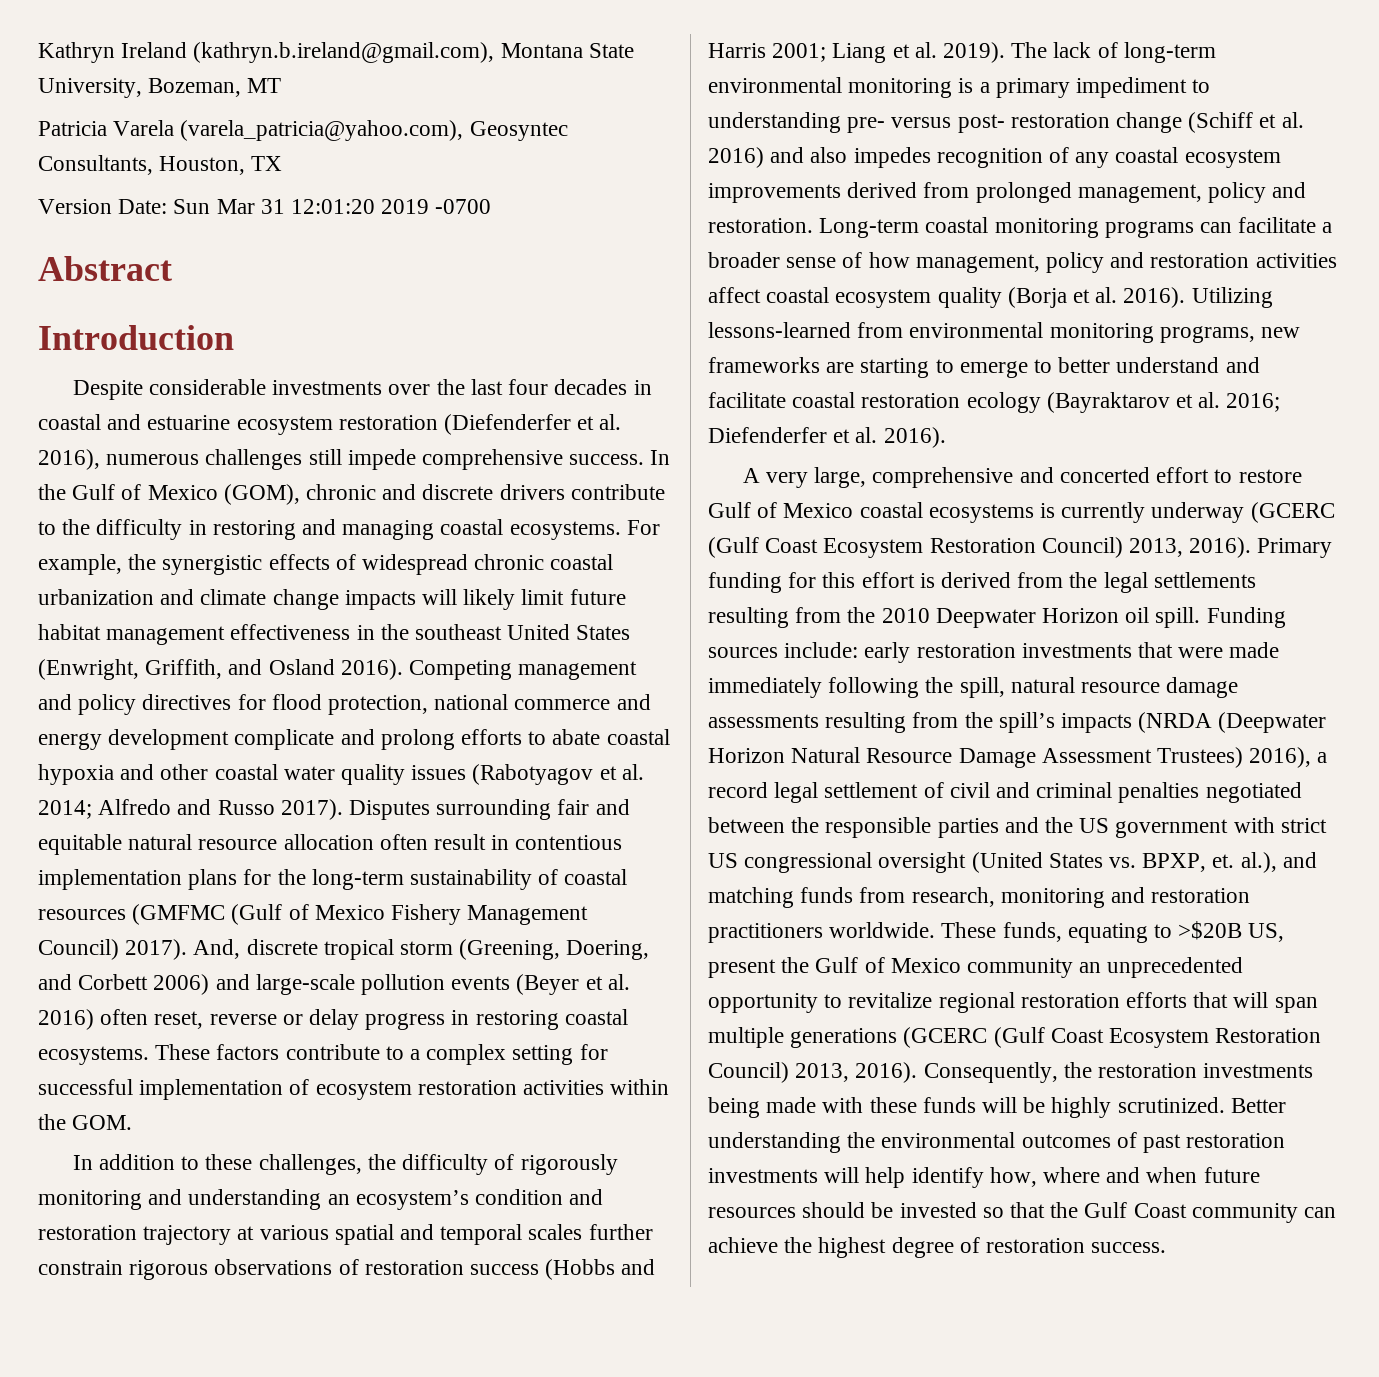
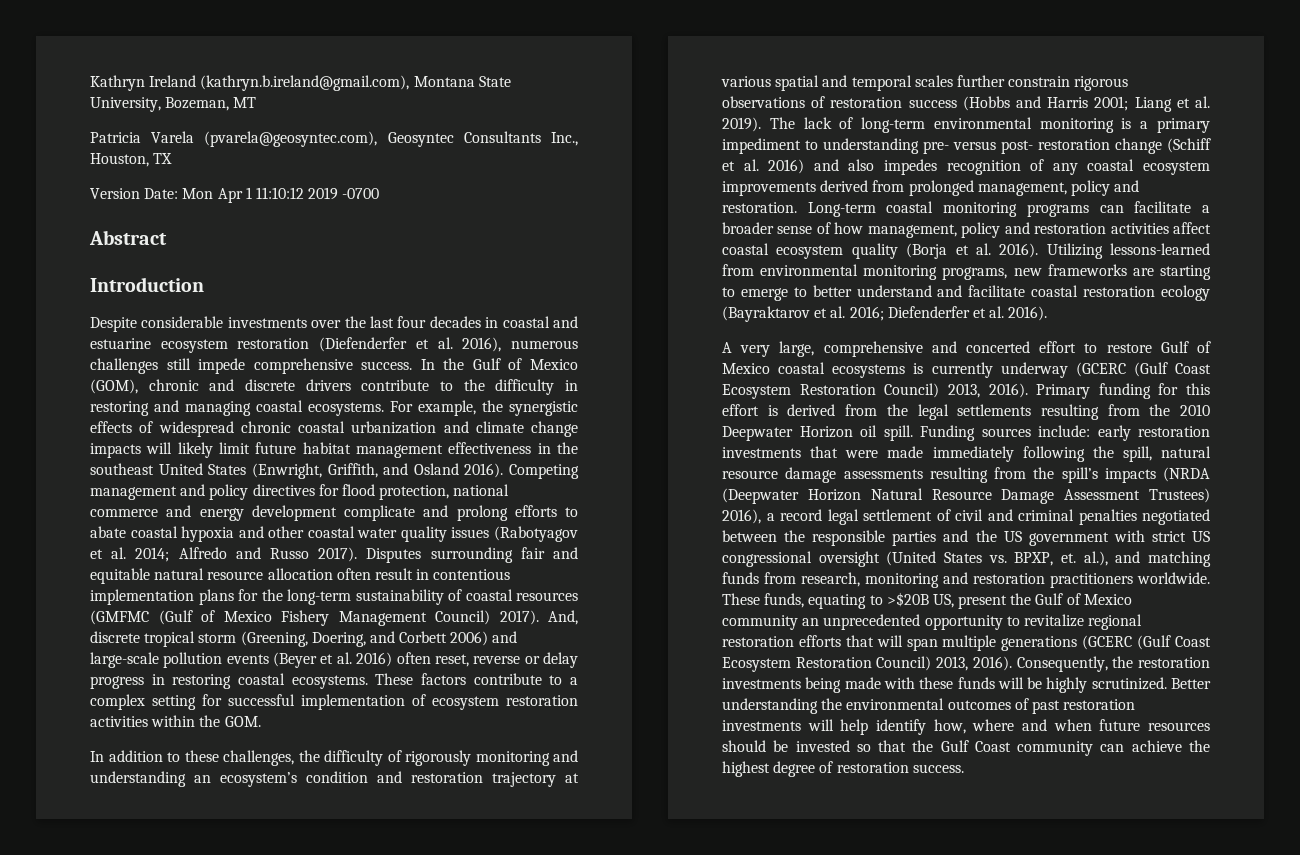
- Patricia Varela (varela_patricia@yahoo.com), Geosyntec Consultants, Houston, TX
+ Patricia Varela (pvarela@geosyntec.com), Geosyntec Consultants Inc., Houston, TX
- Version Date: Sun Mar 31 12:01:20 2019 -0700
+ Version Date: Mon Apr 1 11:10:12 2019 -0700

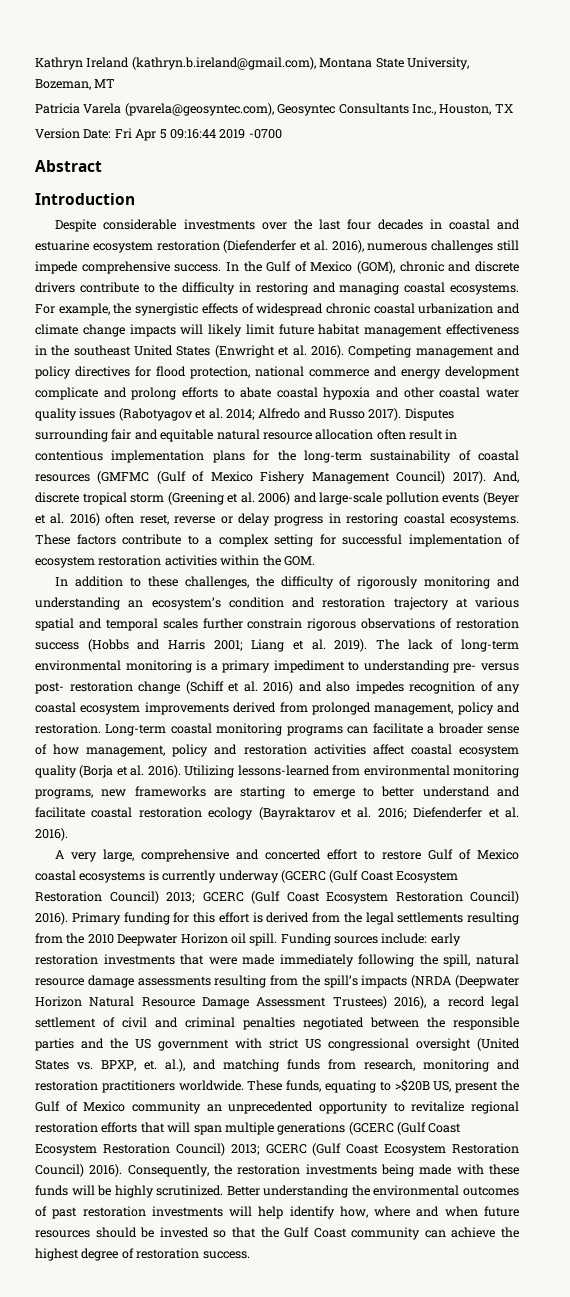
- Version Date: Mon Apr 1 11:10:12 2019 -0700
+ Version Date: Fri Apr 5 09:16:44 2019 -0700
- For example, the synergistic effects of widespread chronic coastal urbanization and climate change impacts will likely limit future habitat management effectiveness in the southeast United States (Enwright, Griffith, and Osland 2016).
+ For example, the synergistic effects of widespread chronic coastal urbanization and climate change impacts will likely limit future habitat management effectiveness in the southeast United States (Enwright et al. 2016).
- And, discrete tropical storm (Greening, Doering, and Corbett 2006) and large-scale pollution events (Beyer et al. 2016) often reset, reverse or delay progress in restoring coastal ecosystems.
+ And, discrete tropical storm (Greening et al. 2006) and large-scale pollution events (Beyer et al. 2016) often reset, reverse or delay progress in restoring coastal ecosystems.
- A very large, comprehensive and concerted effort to restore Gulf of Mexico coastal ecosystems is currently underway (GCERC (Gulf Coast Ecosystem Restoration Council) 2013, 2016).
+ A very large, comprehensive and concerted effort to restore Gulf of Mexico coastal ecosystems is currently underway (GCERC (Gulf Coast Ecosystem Restoration Council) 2013; GCERC (Gulf Coast Ecosystem Restoration Council) 2016).
- These funds, equating to >$20B US, present the Gulf of Mexico community an unprecedented opportunity to revitalize regional restoration efforts that will span multiple generations (GCERC (Gulf Coast Ecosystem Restoration Council) 2013, 2016).
+ These funds, equating to >$20B US, present the Gulf of Mexico community an unprecedented opportunity to revitalize regional restoration efforts that will span multiple generations (GCERC (Gulf Coast Ecosystem Restoration Council) 2013; GCERC (Gulf Coast Ecosystem Restoration Council) 2016).

